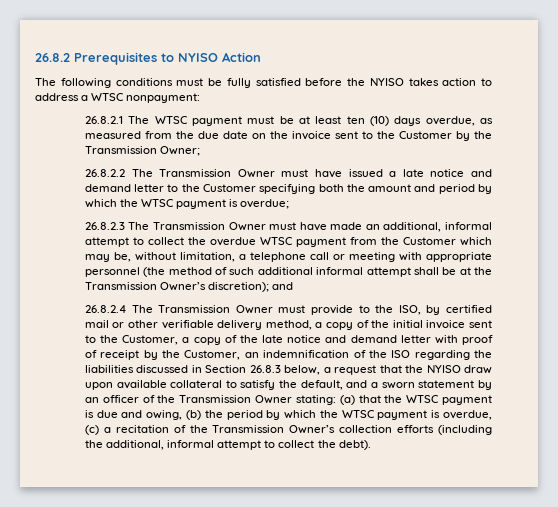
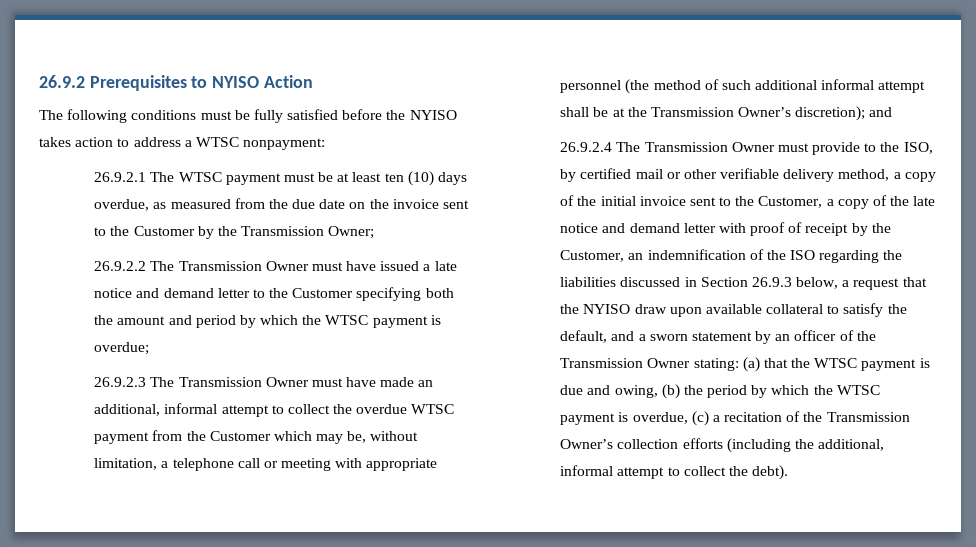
- 26.8.2 Prerequisites to NYISO Action
+ 26.9.2 Prerequisites to NYISO Action
- 26.8.2.1 The WTSC payment must be at least ten (10) days overdue, as measured from the due date on the invoice sent to the Customer by the Transmission Owner;
+ 26.9.2.1 The WTSC payment must be at least ten (10) days overdue, as measured from the due date on the invoice sent to the Customer by the Transmission Owner;
- 26.8.2.2 The Transmission Owner must have issued a late notice and demand letter to the Customer specifying both the amount and period by which the WTSC payment is overdue;
+ 26.9.2.2 The Transmission Owner must have issued a late notice and demand letter to the Customer specifying both the amount and period by which the WTSC payment is overdue;
- 26.8.2.3 The Transmission Owner must have made an additional, informal attempt to collect the overdue WTSC payment from the Customer which may be, without limitation, a telephone call or meeting with appropriate personnel (the method of such additional informal attempt shall be at the Transmission Owner’s discretion); and
+ 26.9.2.3 The Transmission Owner must have made an additional, informal attempt to collect the overdue WTSC payment from the Customer which may be, without limitation, a telephone call or meeting with appropriate personnel (the method of such additional informal attempt shall be at the Transmission Owner’s discretion); and
- 26.8.2.4 The Transmission Owner must provide to the ISO, by certified mail or other verifiable delivery method, a copy of the initial invoice sent to the Customer, a copy of the late notice and demand letter with proof of receipt by the Customer, an indemnification of the ISO regarding the liabilities discussed in Section 26.8.3 below, a request that the NYISO draw upon available collateral to satisfy the default, and a sworn statement by an officer of the Transmission Owner stating:
+ 26.9.2.4 The Transmission Owner must provide to the ISO, by certified mail or other verifiable delivery method, a copy of the initial invoice sent to the Customer, a copy of the late notice and demand letter with proof of receipt by the Customer, an indemnification of the ISO regarding the liabilities discussed in Section 26.9.3 below, a request that the NYISO draw upon available collateral to satisfy the default, and a sworn statement by an officer of the Transmission Owner stating:

